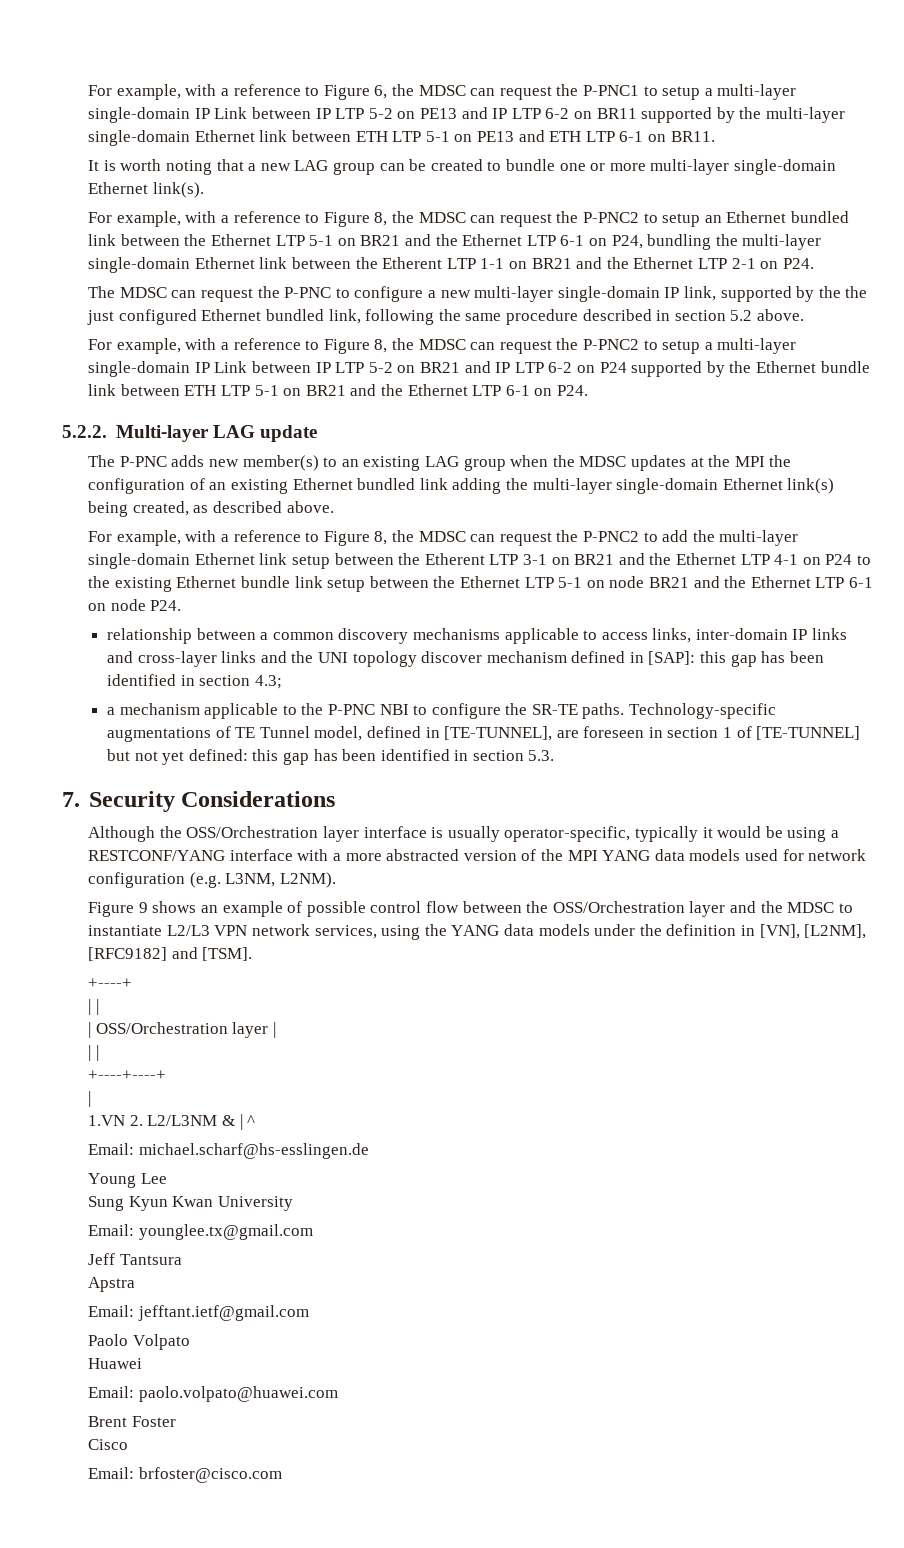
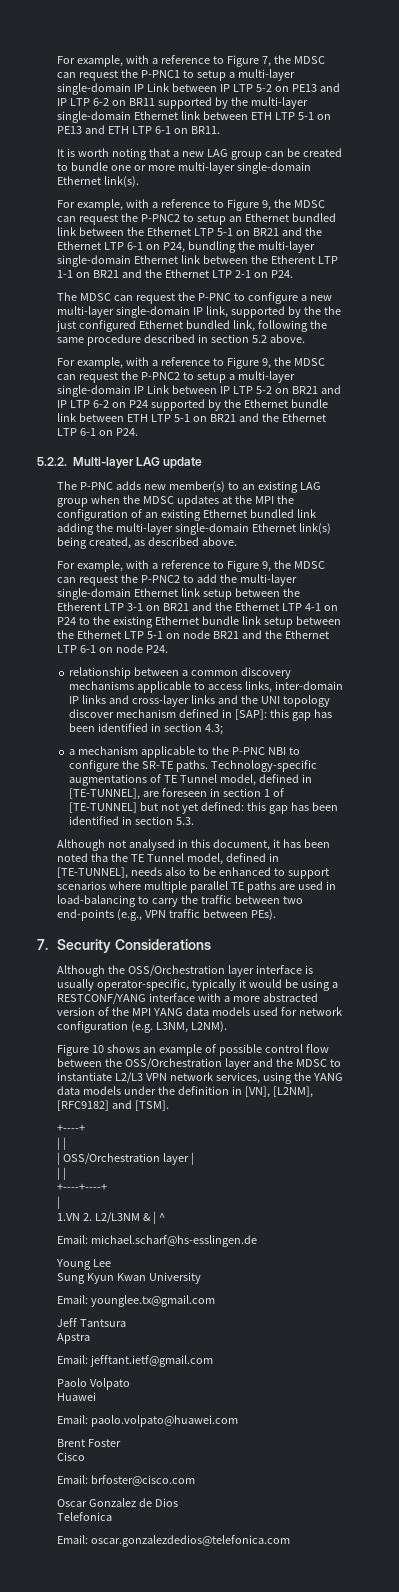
- For example, with a reference to Figure 6, the MDSC can request the P-PNC1 to setup a multi-layer single-domain IP Link between IP LTP 5-2 on PE13 and IP LTP 6-2 on BR11 supported by the multi-layer single-domain Ethernet link between ETH LTP 5-1 on PE13 and ETH LTP 6-1 on BR11.
+ For example, with a reference to Figure 7, the MDSC can request the P-PNC1 to setup a multi-layer single-domain IP Link between IP LTP 5-2 on PE13 and IP LTP 6-2 on BR11 supported by the multi-layer single-domain Ethernet link between ETH LTP 5-1 on PE13 and ETH LTP 6-1 on BR11.
- For example, with a reference to Figure 8, the MDSC can request the P-PNC2 to setup an Ethernet bundled link between the Ethernet LTP 5-1 on BR21 and the Ethernet LTP 6-1 on P24, bundling the multi-layer single-domain Ethernet link between the Etherent LTP 1-1 on BR21 and the Ethernet LTP 2-1 on P24.
+ For example, with a reference to Figure 9, the MDSC can request the P-PNC2 to setup an Ethernet bundled link between the Ethernet LTP 5-1 on BR21 and the Ethernet LTP 6-1 on P24, bundling the multi-layer single-domain Ethernet link between the Etherent LTP 1-1 on BR21 and the Ethernet LTP 2-1 on P24.
- For example, with a reference to Figure 8, the MDSC can request the P-PNC2 to setup a multi-layer single-domain IP Link between IP LTP 5-2 on BR21 and IP LTP 6-2 on P24 supported by the Ethernet bundle link between ETH LTP 5-1 on BR21 and the Ethernet LTP 6-1 on P24.
+ For example, with a reference to Figure 9, the MDSC can request the P-PNC2 to setup a multi-layer single-domain IP Link between IP LTP 5-2 on BR21 and IP LTP 6-2 on P24 supported by the Ethernet bundle link between ETH LTP 5-1 on BR21 and the Ethernet LTP 6-1 on P24.
- For example, with a reference to Figure 8, the MDSC can request the P-PNC2 to add the multi-layer single-domain Ethernet link setup between the Etherent LTP 3-1 on BR21 and the Ethernet LTP 4-1 on P24 to the existing Ethernet bundle link setup between the Ethernet LTP 5-1 on node BR21 and the Ethernet LTP 6-1 on node P24.
+ For example, with a reference to Figure 9, the MDSC can request the P-PNC2 to add the multi-layer single-domain Ethernet link setup between the Etherent LTP 3-1 on BR21 and the Ethernet LTP 4-1 on P24 to the existing Ethernet bundle link setup between the Ethernet LTP 5-1 on node BR21 and the Ethernet LTP 6-1 on node P24.
+ Although not analysed in this document, it has been noted tha the TE Tunnel model, defined in [TE-TUNNEL], needs also to be enhanced to support scenarios where multiple parallel TE paths are used in load-balancing to carry the traffic between two end-points (e.g., VPN traffic between PEs).
- Figure 9 shows an example of possible control flow between the OSS/Orchestration layer and the MDSC to instantiate L2/L3 VPN network services, using the YANG data models under the definition in [VN], [L2NM], [RFC9182] and [TSM].
+ Figure 10 shows an example of possible control flow between the OSS/Orchestration layer and the MDSC to instantiate L2/L3 VPN network services, using the YANG data models under the definition in [VN], [L2NM], [RFC9182] and [TSM].
+ Oscar Gonzalez de Dios
+ Telefonica
+ Email: oscar.gonzalezdedios@telefonica.com

